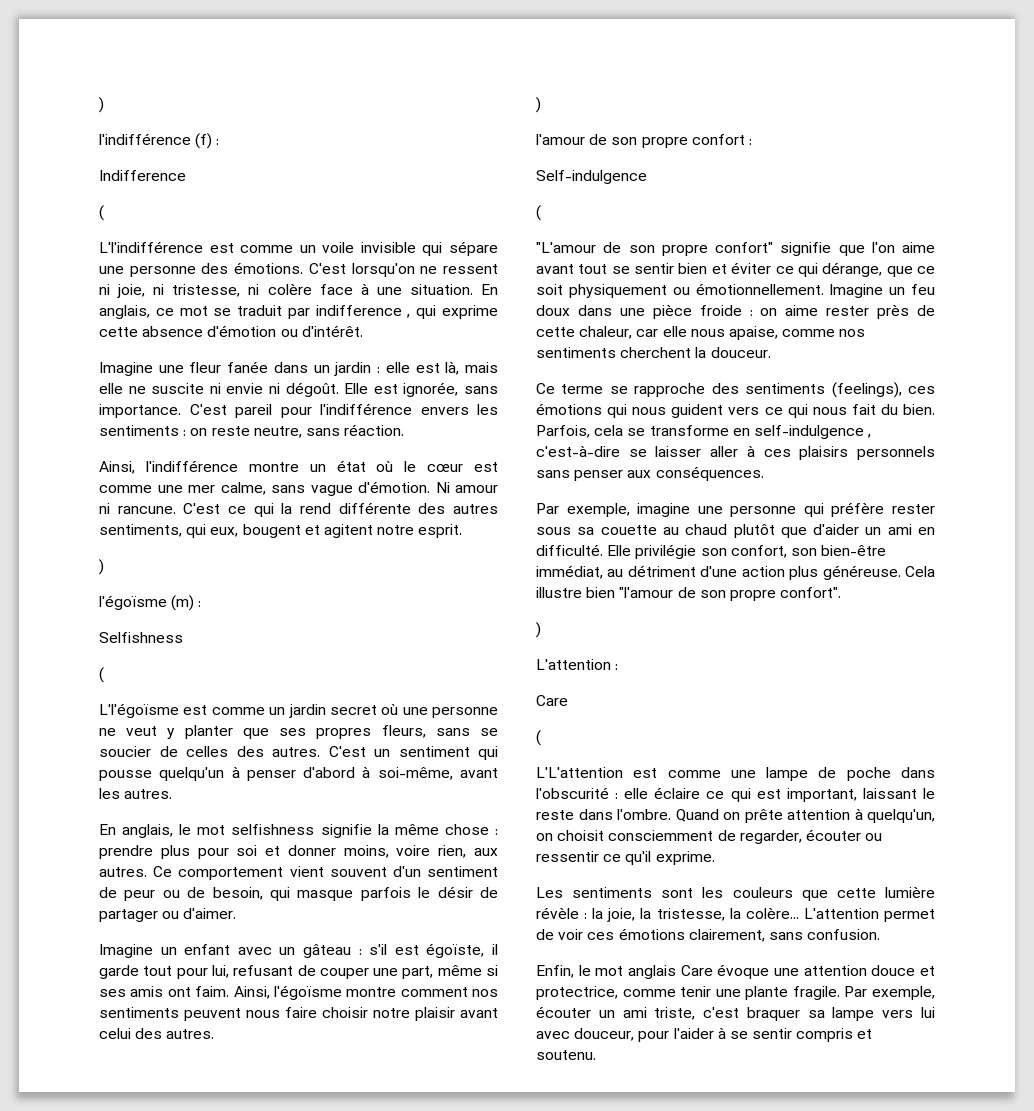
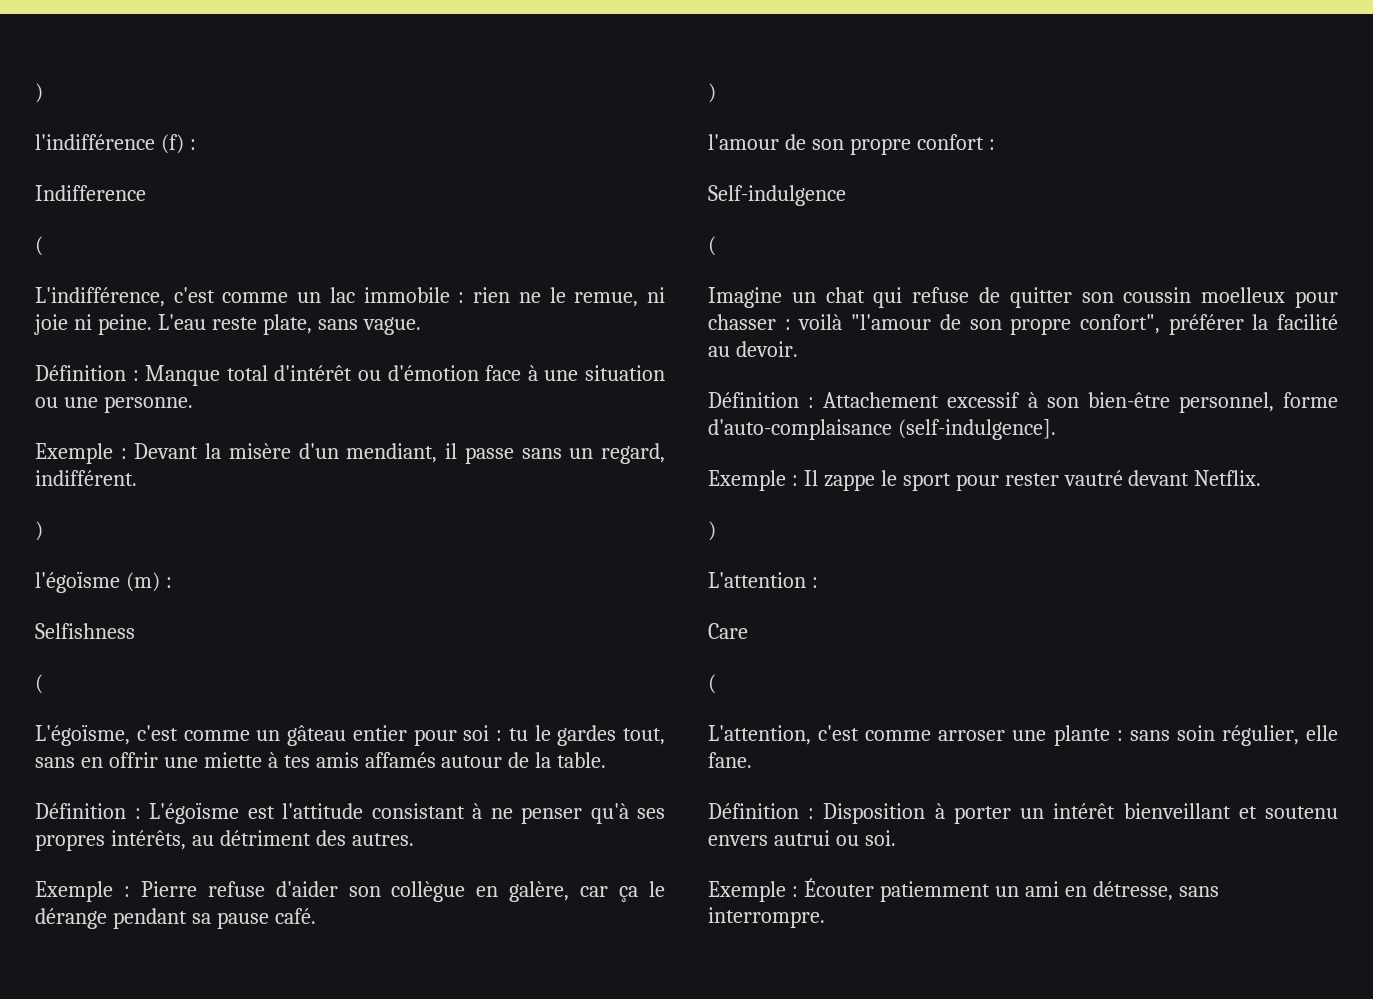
- L'l'indifférence est comme un voile invisible qui sépare une personne des émotions. C'est lorsqu'on ne ressent ni joie, ni tristesse, ni colère face à une situation. En anglais, ce mot se traduit par indifference , qui exprime cette absence d'émotion ou d'intérêt.
- Imagine une fleur fanée dans un jardin : elle est là, mais elle ne suscite ni envie ni dégoût. Elle est ignorée, sans importance. C'est pareil pour l'indifférence envers les sentiments : on reste neutre, sans réaction.
- Ainsi, l'indifférence montre un état où le cœur est comme une mer calme, sans vague d'émotion. Ni amour ni rancune. C'est ce qui la rend différente des autres sentiments, qui eux, bougent et agitent notre esprit.
+ L'indifférence, c'est comme un lac immobile : rien ne le remue, ni joie ni peine. L'eau reste plate, sans vague.
+ Définition : Manque total d'intérêt ou d'émotion face à une situation ou une personne.
+ Exemple : Devant la misère d'un mendiant, il passe sans un regard, indifférent.
- L'l'égoïsme est comme un jardin secret où une personne ne veut y planter que ses propres fleurs, sans se soucier de celles des autres. C'est un sentiment qui pousse quelqu'un à penser d'abord à soi-même, avant les autres.
- En anglais, le mot selfishness signifie la même chose : prendre plus pour soi et donner moins, voire rien, aux autres. Ce comportement vient souvent d'un sentiment de peur ou de besoin, qui masque parfois le désir de partager ou d'aimer.
- Imagine un enfant avec un gâteau : s'il est égoïste, il garde tout pour lui, refusant de couper une part, même si ses amis ont faim. Ainsi, l'égoïsme montre comment nos sentiments peuvent nous faire choisir notre plaisir avant celui des autres.
+ L'égoïsme, c'est comme un gâteau entier pour soi : tu le gardes tout, sans en offrir une miette à tes amis affamés autour de la table.
+ Définition : L'égoïsme est l'attitude consistant à ne penser qu'à ses propres intérêts, au détriment des autres.
+ Exemple : Pierre refuse d'aider son collègue en galère, car ça le dérange pendant sa pause café.
- "L'amour de son propre confort" signifie que l'on aime avant tout se sentir bien et éviter ce qui dérange, que ce soit physiquement ou émotionnellement. Imagine un feu doux dans une pièce froide : on aime rester près de cette chaleur, car elle nous apaise, comme nos sentiments cherchent la douceur.
- Ce terme se rapproche des sentiments (feelings), ces émotions qui nous guident vers ce qui nous fait du bien. Parfois, cela se transforme en self-indulgence , c'est-à-dire se laisser aller à ces plaisirs personnels sans penser aux conséquences.
- Par exemple, imagine une personne qui préfère rester sous sa couette au chaud plutôt que d'aider un ami en difficulté. Elle privilégie son confort, son bien-être immédiat, au détriment d'une action plus généreuse. Cela illustre bien "l'amour de son propre confort".
+ Imagine un chat qui refuse de quitter son coussin moelleux pour chasser : voilà "l'amour de son propre confort", préférer la facilité au devoir.
+ Définition : Attachement excessif à son bien-être personnel, forme d'auto-complaisance (self-indulgence].
+ Exemple : Il zappe le sport pour rester vautré devant Netflix.
- L'L'attention est comme une lampe de poche dans l'obscurité : elle éclaire ce qui est important, laissant le reste dans l'ombre. Quand on prête attention à quelqu'un, on choisit consciemment de regarder, écouter ou ressentir ce qu'il exprime.
- Les sentiments sont les couleurs que cette lumière révèle : la joie, la tristesse, la colère... L'attention permet de voir ces émotions clairement, sans confusion.
- Enfin, le mot anglais Care évoque une attention douce et protectrice, comme tenir une plante fragile. Par exemple, écouter un ami triste, c'est braquer sa lampe vers lui avec douceur, pour l'aider à se sentir compris et soutenu.
+ L'attention, c'est comme arroser une plante : sans soin régulier, elle fane.
+ Définition : Disposition à porter un intérêt bienveillant et soutenu envers autrui ou soi.
+ Exemple : Écouter patiemment un ami en détresse, sans interrompre.

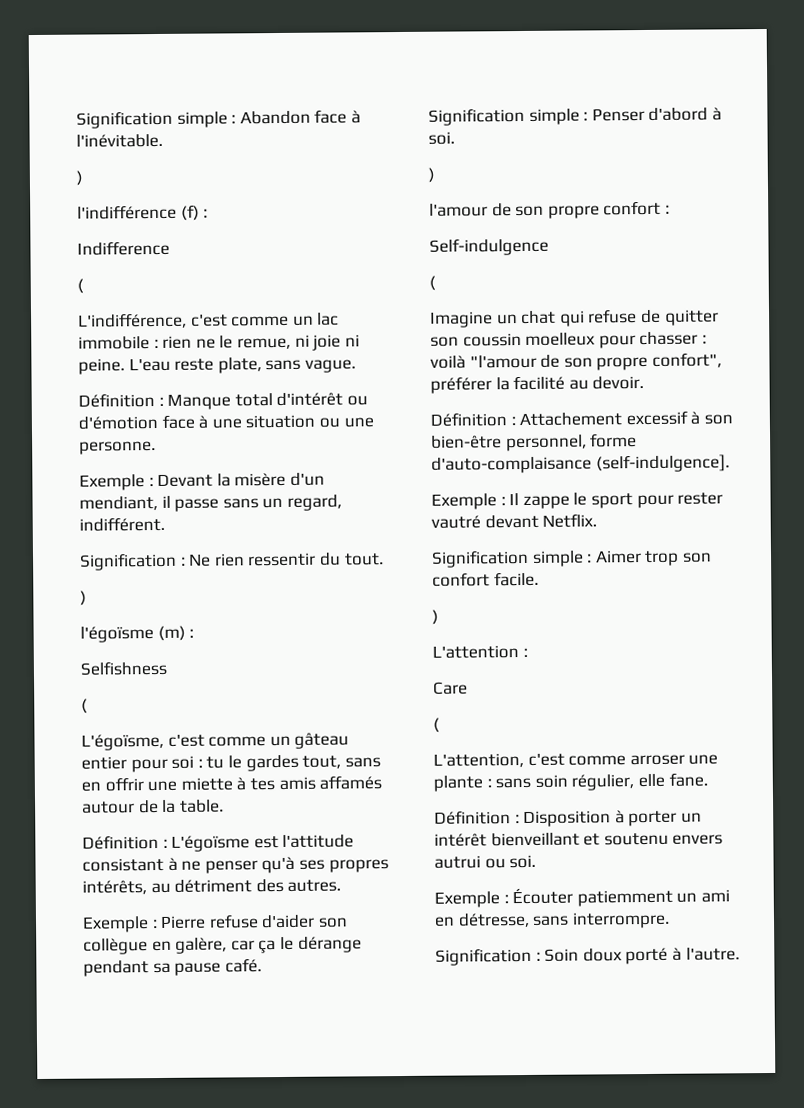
+ Signification simple : Abandon face à l'inévitable.
+ Signification : Ne rien ressentir du tout.
+ Signification simple : Penser d'abord à soi.
+ Signification simple : Aimer trop son confort facile.
+ Signification : Soin doux porté à l'autre.

